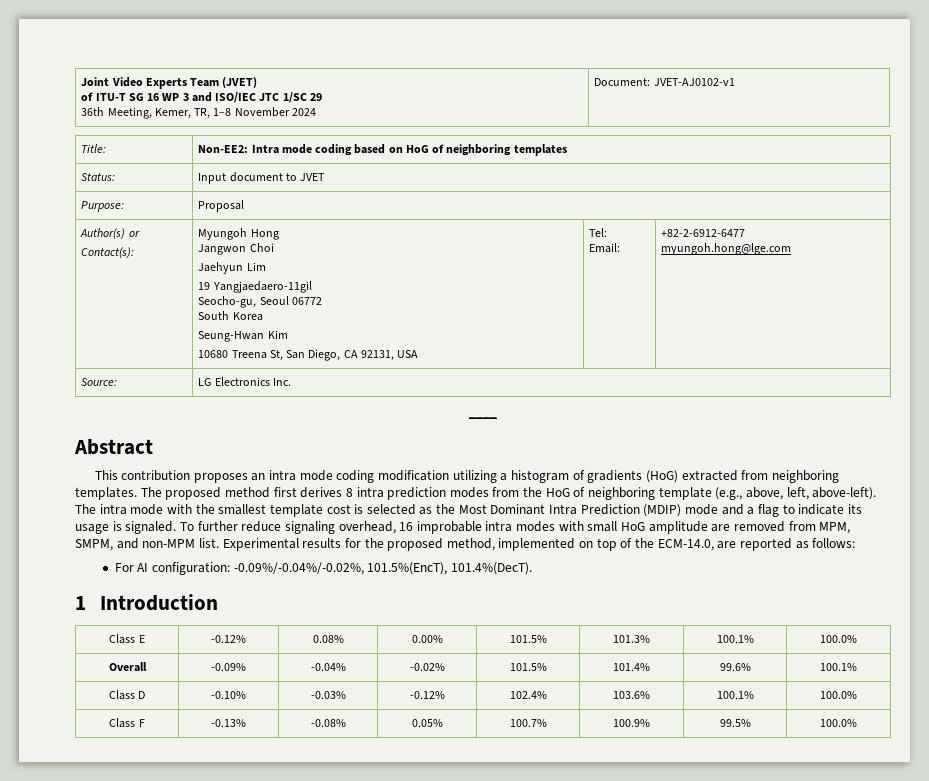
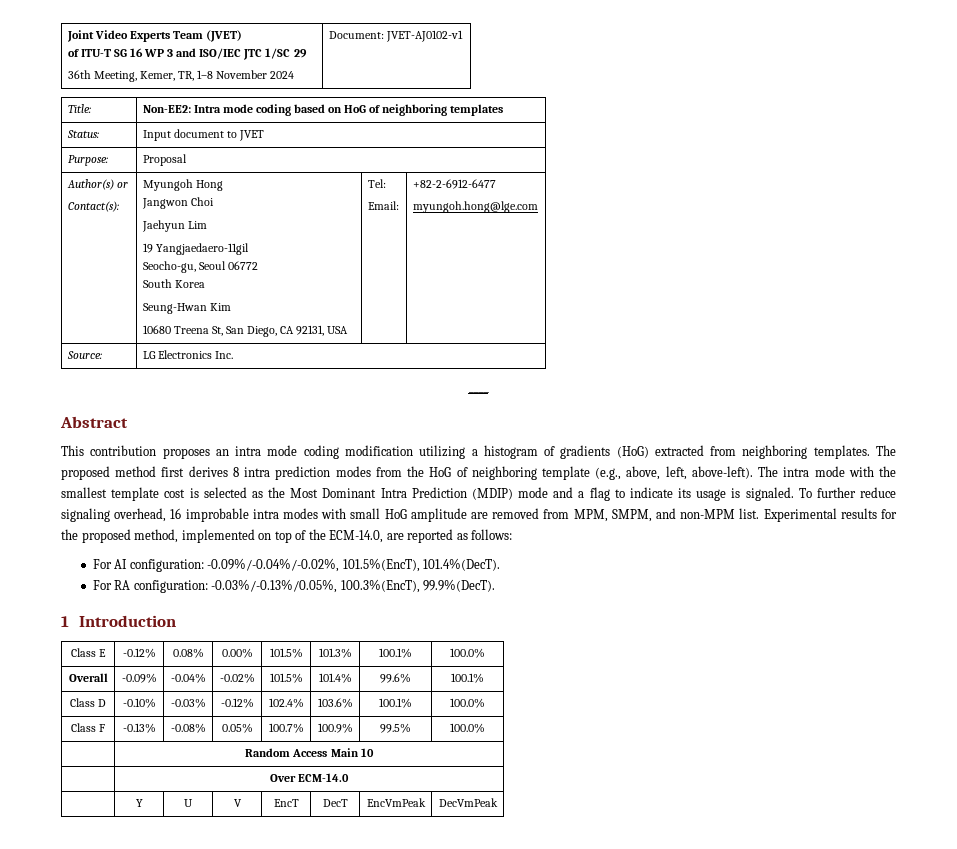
+ For RA configuration: -0.03%/-0.13%/0.05%, 100.3%(EncT), 99.9%(DecT).
+ | Random Access Main 10
+ | Over ECM-14.0
+ | Y | U | V | EncT | DecT | EncVmPeak | DecVmPeak

